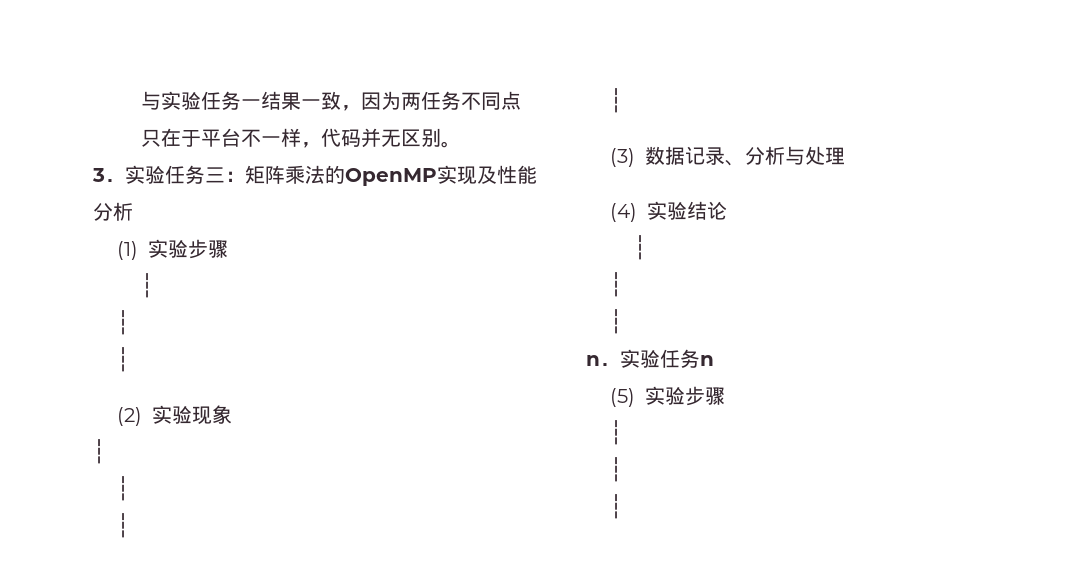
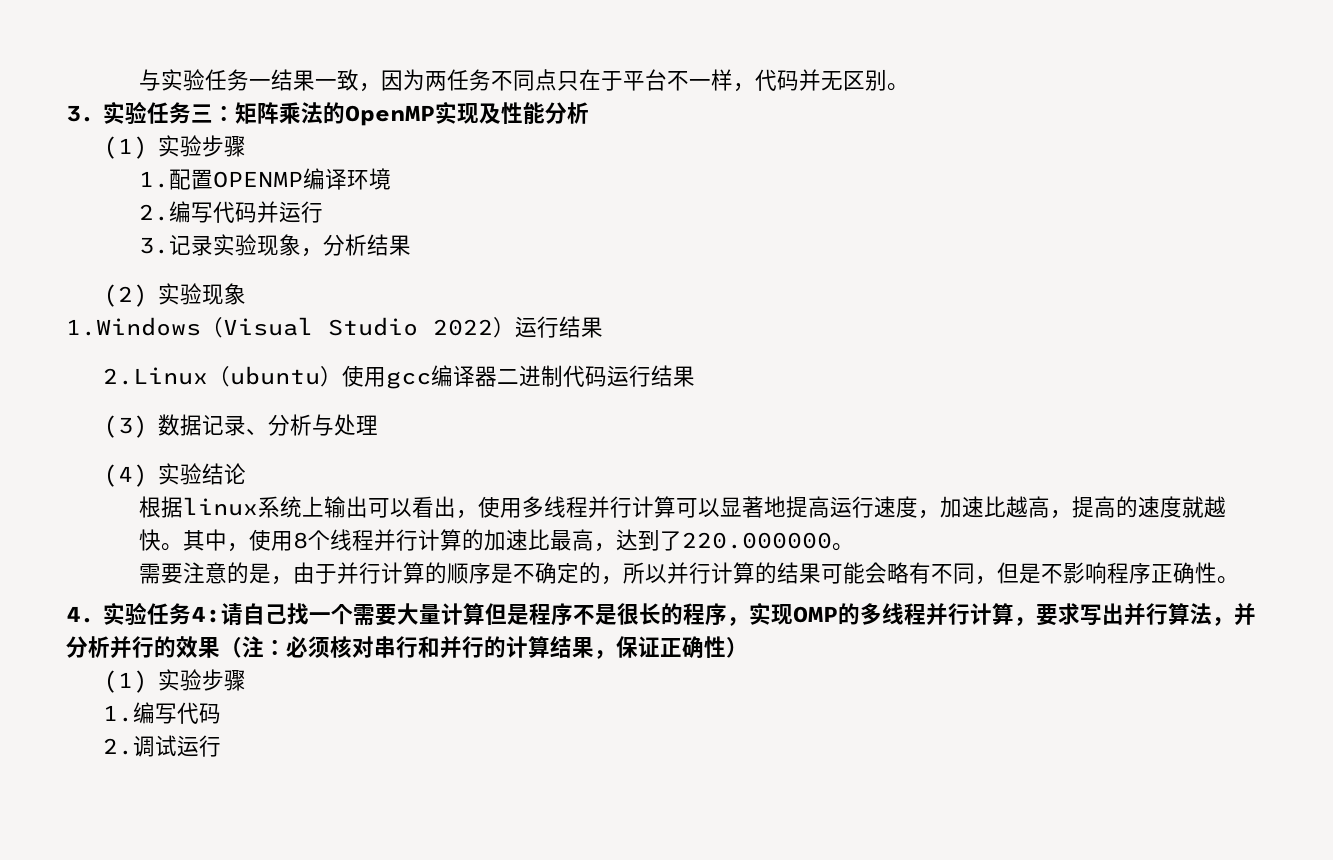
  3．实验任务三：矩阵乘法的OpenMP实现及性能分析
  (1)实验步骤
- ┆
- ┆
- ┆
+ 1.配置OPENMP编译环境
+ 2.编写代码并运行
+ 3.记录实验现象，分析结果
  (2)实验现象
- ┆
- ┆
- ┆
- ┆
+ 1.Windows（Visual Studio 2022）运行结果
+ 2.Linux（ubuntu）使用gcc编译器二进制代码运行结果
  (4)实验结论
- ┆
- ┆
- ┆
- n．实验任务n
- (5)实验步骤
- ┆
- ┆
- ┆
+ 根据linux系统上输出可以看出，使用多线程并行计算可以显著地提高运行速度，加速比越高，提高的速度就越快。其中，使用8个线程并行计算的加速比最高，达到了220.000000。
+ 需要注意的是，由于并行计算的顺序是不确定的，所以并行计算的结果可能会略有不同，但是不影响程序正确性。
+ 4．实验任务4:请自己找一个需要大量计算但是程序不是很长的程序，实现OMP的多线程并行计算，要求写出并行算法，并分析并行的效果（注：必须核对串行和并行的计算结果，保证正确性）
+ (1)实验步骤
+ 1.编写代码
+ 2.调试运行

